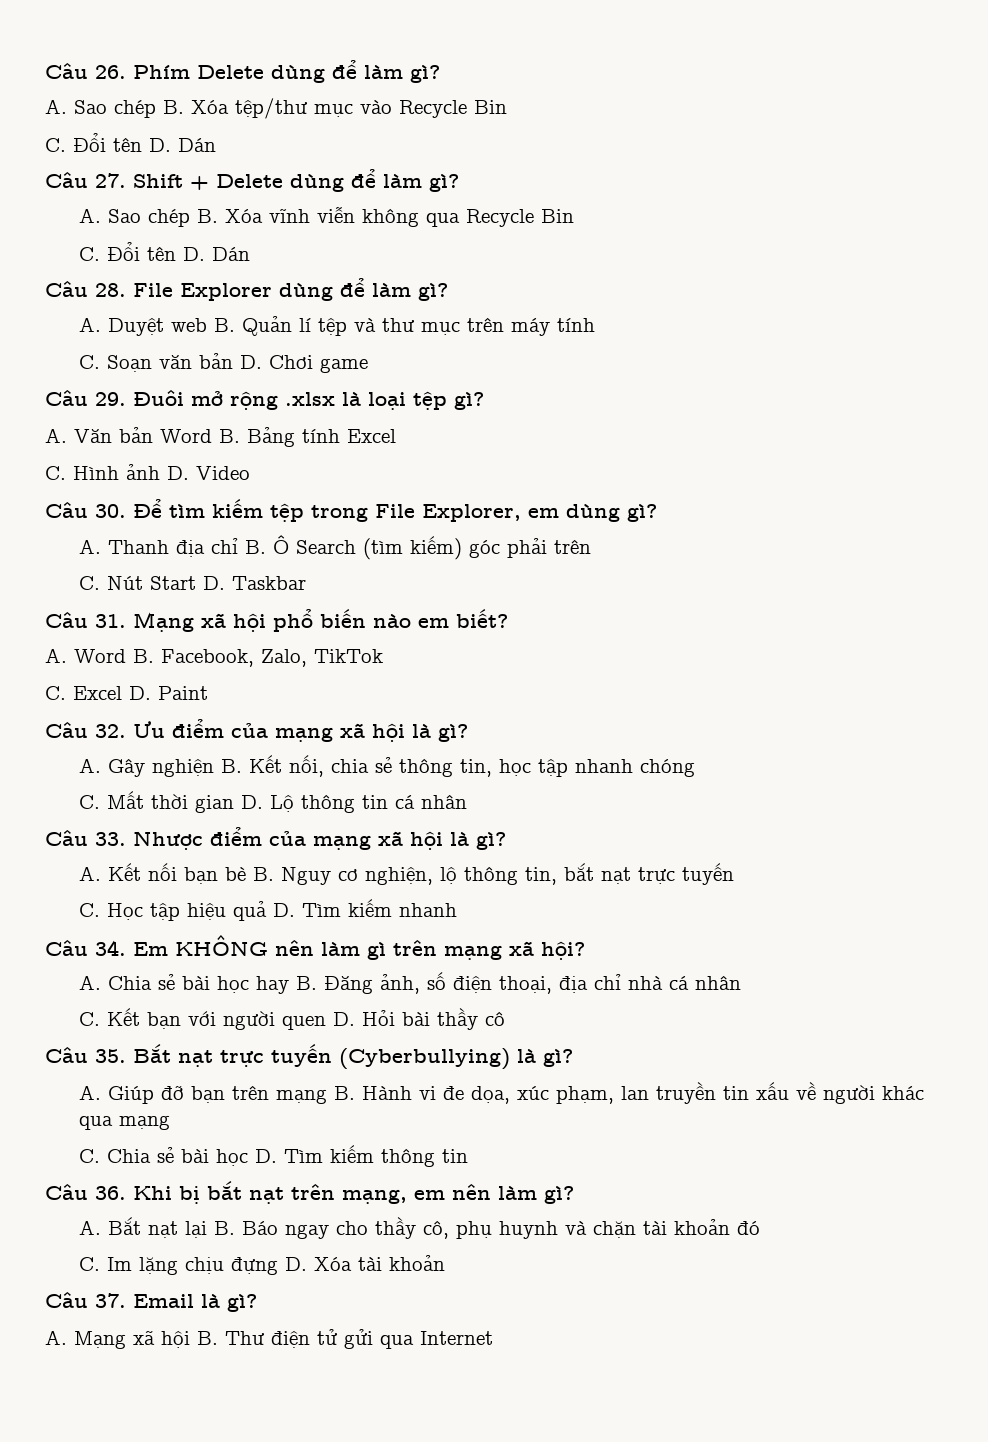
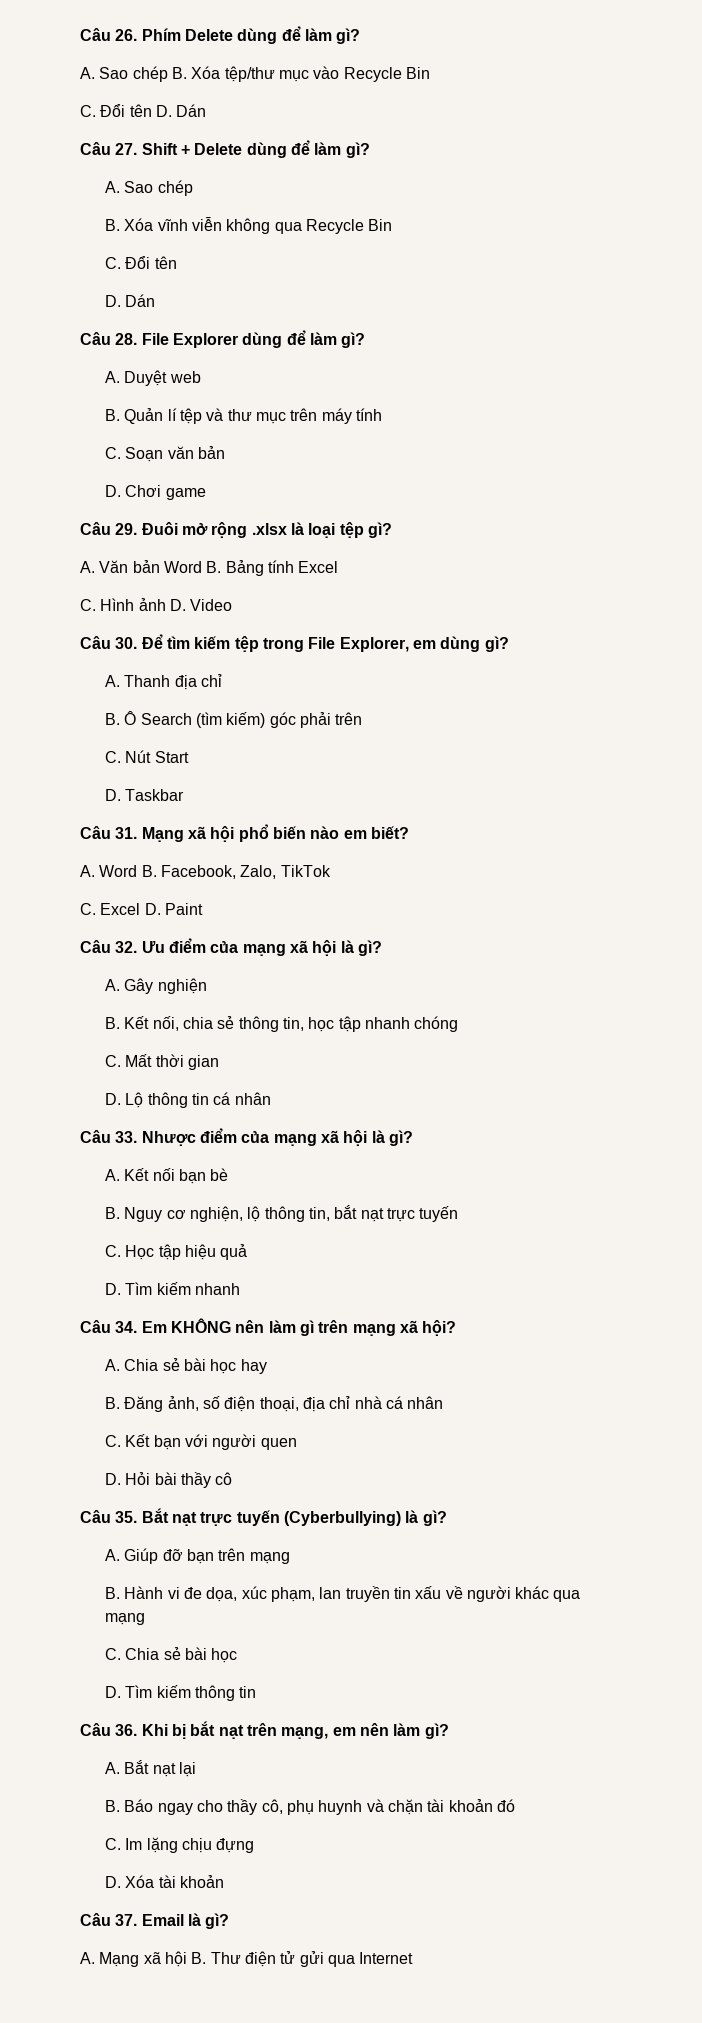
  Câu 27. Shift + Delete dùng để làm gì?
- A. Sao chép B. Xóa vĩnh viễn không qua Recycle Bin
- C. Đổi tên D. Dán
+ A. Sao chép
+ B. Xóa vĩnh viễn không qua Recycle Bin
+ C. Đổi tên
+ D. Dán
- A. Duyệt web B. Quản lí tệp và thư mục trên máy tính
+ A. Duyệt web
+ B. Quản lí tệp và thư mục trên máy tính
- C. Soạn văn bản D. Chơi game
+ C. Soạn văn bản
+ D. Chơi game
- A. Thanh địa chỉ B. Ô Search (tìm kiếm) góc phải trên
+ A. Thanh địa chỉ
+ B. Ô Search (tìm kiếm) góc phải trên
- C. Nút Start D. Taskbar
+ C. Nút Start
+ D. Taskbar
- A. Gây nghiện B. Kết nối, chia sẻ thông tin, học tập nhanh chóng
+ A. Gây nghiện
+ B. Kết nối, chia sẻ thông tin, học tập nhanh chóng
- C. Mất thời gian D. Lộ thông tin cá nhân
+ C. Mất thời gian
+ D. Lộ thông tin cá nhân
- A. Kết nối bạn bè B. Nguy cơ nghiện, lộ thông tin, bắt nạt trực tuyến
+ A. Kết nối bạn bè
+ B. Nguy cơ nghiện, lộ thông tin, bắt nạt trực tuyến
- C. Học tập hiệu quả D. Tìm kiếm nhanh
+ C. Học tập hiệu quả
+ D. Tìm kiếm nhanh
- A. Chia sẻ bài học hay B. Đăng ảnh, số điện thoại, địa chỉ nhà cá nhân
+ A. Chia sẻ bài học hay
+ B. Đăng ảnh, số điện thoại, địa chỉ nhà cá nhân
- C. Kết bạn với người quen D. Hỏi bài thầy cô
+ C. Kết bạn với người quen
+ D. Hỏi bài thầy cô
- A. Giúp đỡ bạn trên mạng B. Hành vi đe dọa, xúc phạm, lan truyền tin xấu về người khác qua mạng
+ A. Giúp đỡ bạn trên mạng
+ B. Hành vi đe dọa, xúc phạm, lan truyền tin xấu về người khác qua mạng
- C. Chia sẻ bài học D. Tìm kiếm thông tin
+ C. Chia sẻ bài học
+ D. Tìm kiếm thông tin
- A. Bắt nạt lại B. Báo ngay cho thầy cô, phụ huynh và chặn tài khoản đó
+ A. Bắt nạt lại
+ B. Báo ngay cho thầy cô, phụ huynh và chặn tài khoản đó
- C. Im lặng chịu đựng D. Xóa tài khoản
+ C. Im lặng chịu đựng
+ D. Xóa tài khoản

